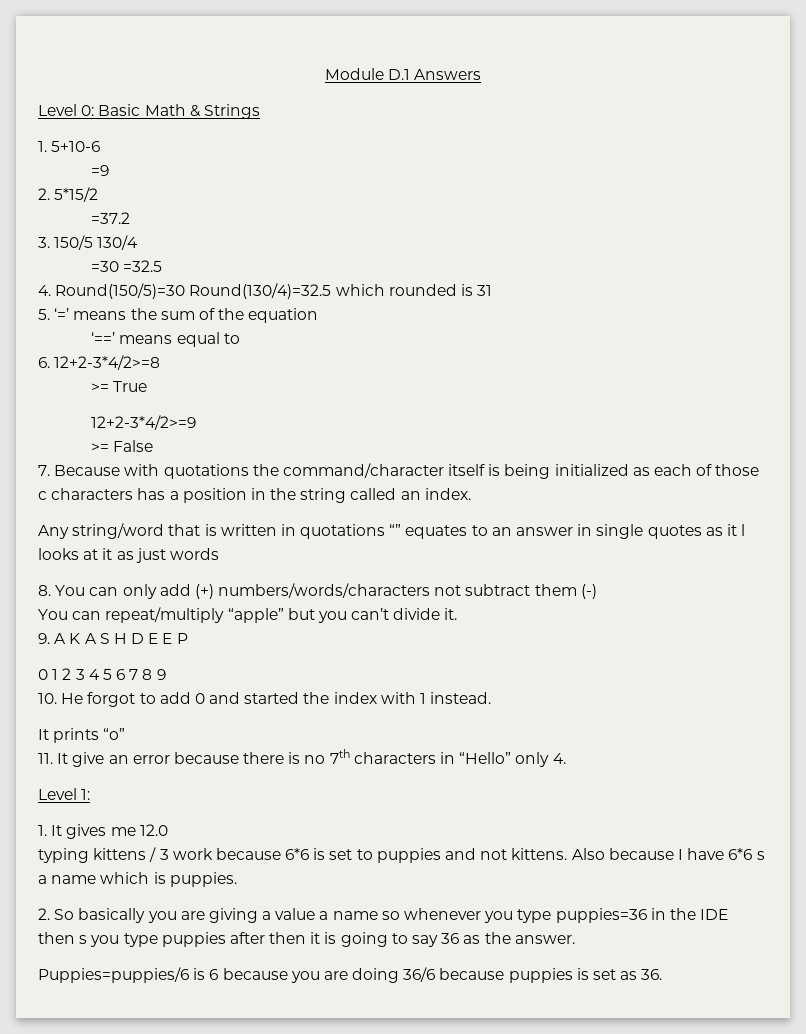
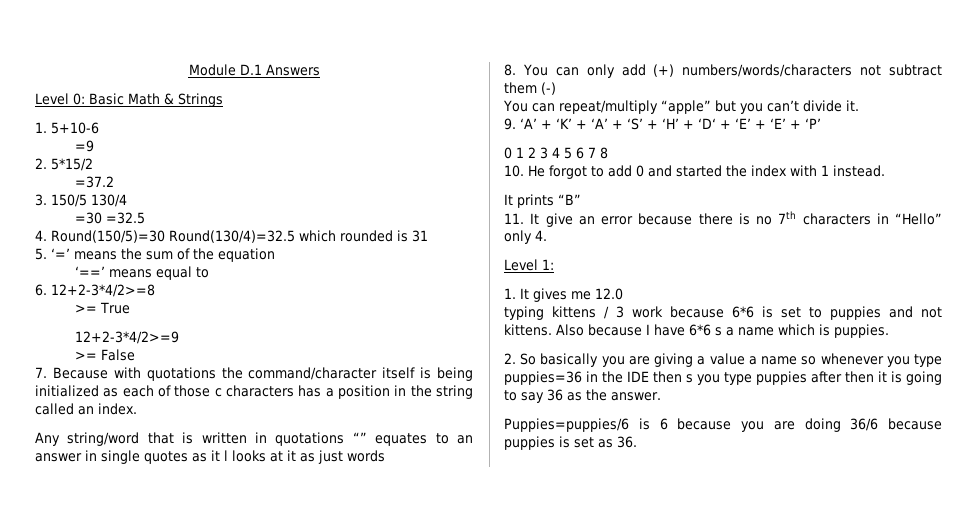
- 9. A K A S H D E E P
+ 9. ‘A’ + ‘K’ + ‘A’ + ‘S’ + ‘H’ + ‘D‘ + ‘E’ + ‘E’ + ‘P’
- 0 1 2 3 4 5 6 7 8 9
+ 0 1 2 3 4 5 6 7 8
- It prints “o”
+ It prints “B”

